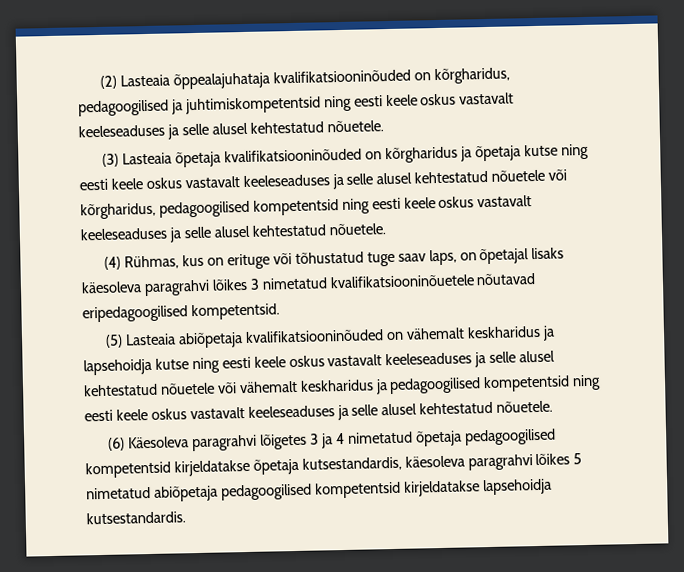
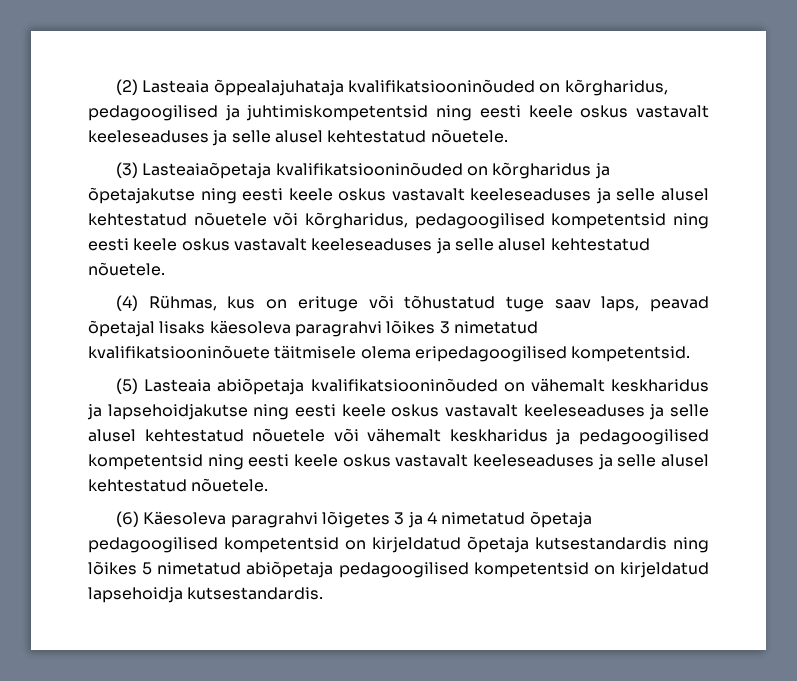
- (3) Lasteaia õpetaja kvalifikatsiooninõuded on kõrgharidus ja õpetaja kutse ning eesti keele oskus vastavalt keeleseaduses ja selle alusel kehtestatud nõuetele või kõrgharidus, pedagoogilised kompetentsid ning eesti keele oskus vastavalt keeleseaduses ja selle alusel kehtestatud nõuetele.
+ (3) Lasteaiaõpetaja kvalifikatsiooninõuded on kõrgharidus ja õpetajakutse ning eesti keele oskus vastavalt keeleseaduses ja selle alusel kehtestatud nõuetele või kõrgharidus, pedagoogilised kompetentsid ning eesti keele oskus vastavalt keeleseaduses ja selle alusel kehtestatud nõuetele.
- (4) Rühmas, kus on erituge või tõhustatud tuge saav laps, on õpetajal lisaks käesoleva paragrahvi lõikes 3 nimetatud kvalifikatsiooninõuetele nõutavad eripedagoogilised kompetentsid.
+ (4) Rühmas, kus on erituge või tõhustatud tuge saav laps, peavad õpetajal lisaks käesoleva paragrahvi lõikes 3 nimetatud kvalifikatsiooninõuete täitmisele olema eripedagoogilised kompetentsid.
- (5) Lasteaia abiõpetaja kvalifikatsiooninõuded on vähemalt keskharidus ja lapsehoidja kutse ning eesti keele oskus vastavalt keeleseaduses ja selle alusel kehtestatud nõuetele või vähemalt keskharidus ja pedagoogilised kompetentsid ning eesti keele oskus vastavalt keeleseaduses ja selle alusel kehtestatud nõuetele.
+ (5) Lasteaia abiõpetaja kvalifikatsiooninõuded on vähemalt keskharidus ja lapsehoidjakutse ning eesti keele oskus vastavalt keeleseaduses ja selle alusel kehtestatud nõuetele või vähemalt keskharidus ja pedagoogilised kompetentsid ning eesti keele oskus vastavalt keeleseaduses ja selle alusel kehtestatud nõuetele.
- (6) Käesoleva paragrahvi lõigetes 3 ja 4 nimetatud õpetaja pedagoogilised kompetentsid kirjeldatakse õpetaja kutsestandardis, käesoleva paragrahvi lõikes 5 nimetatud abiõpetaja pedagoogilised kompetentsid kirjeldatakse lapsehoidja kutsestandardis.
+ (6) Käesoleva paragrahvi lõigetes 3 ja 4 nimetatud õpetaja pedagoogilised kompetentsid on kirjeldatud õpetaja kutsestandardis ning lõikes 5 nimetatud abiõpetaja pedagoogilised kompetentsid on kirjeldatud lapsehoidja kutsestandardis.

